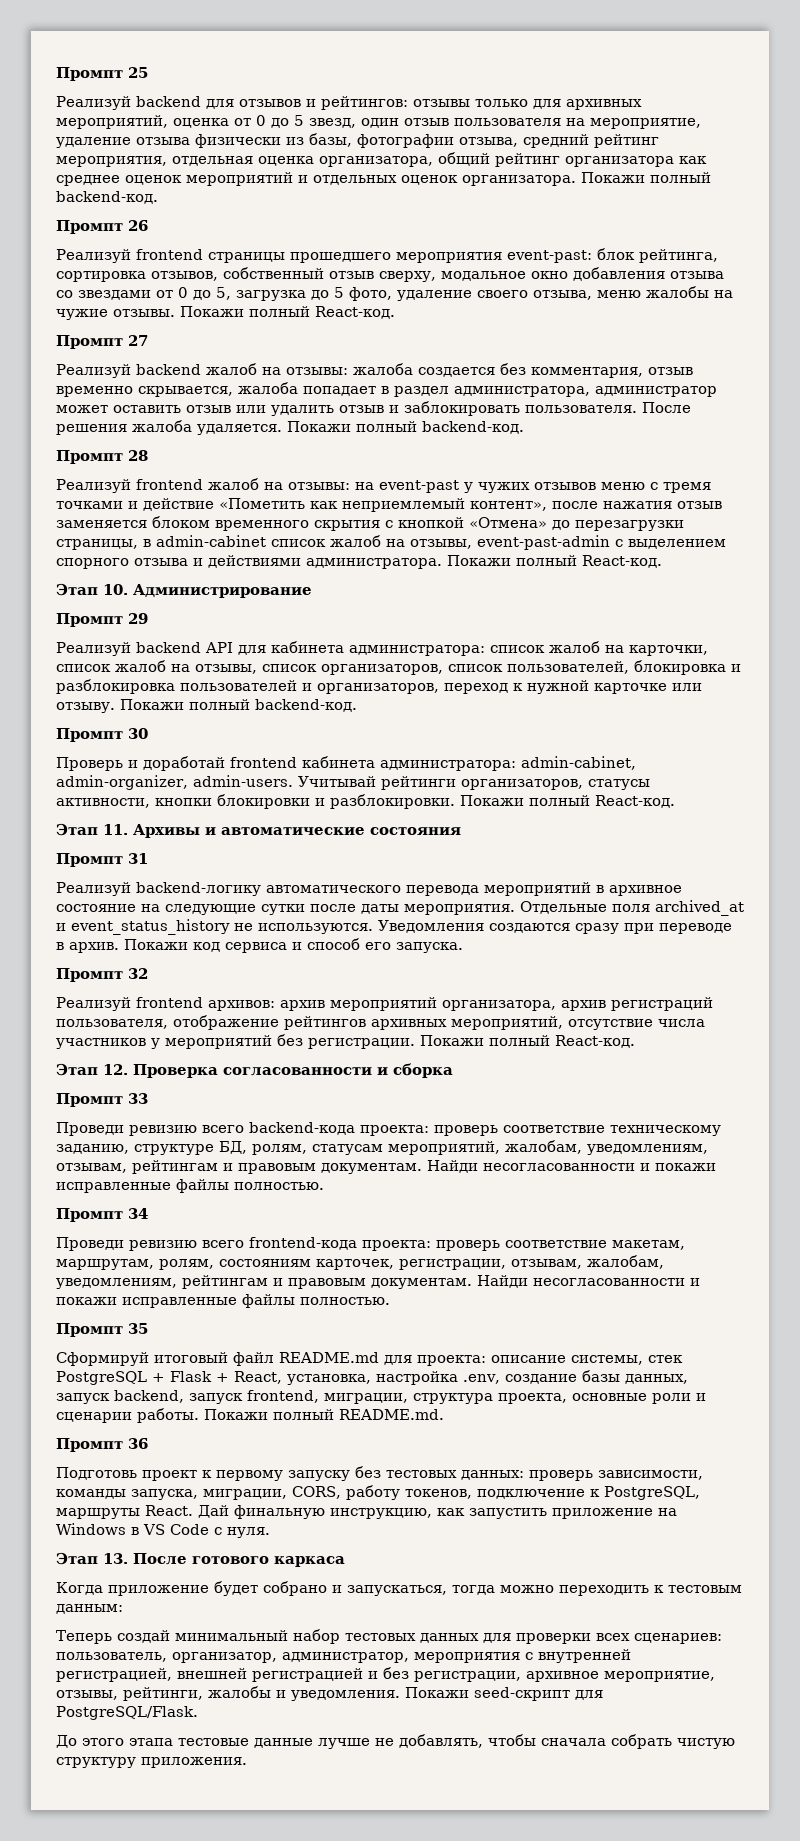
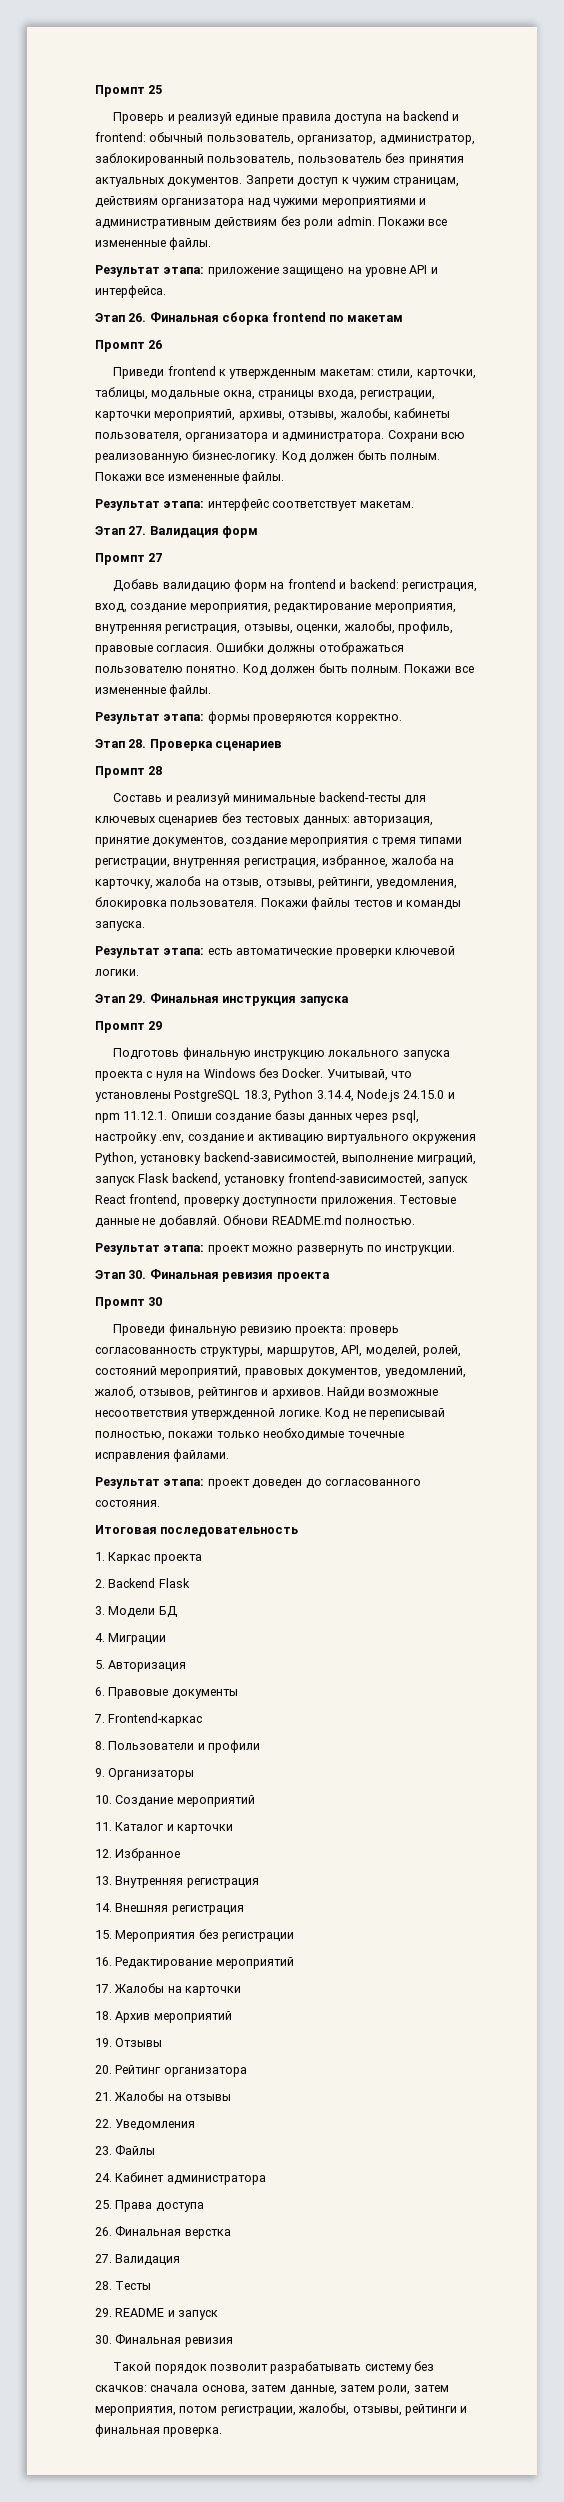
- Реализуй backend для отзывов и рейтингов: отзывы только для архивных мероприятий, оценка от 0 до 5 звезд, один отзыв пользователя на мероприятие, удаление отзыва физически из базы, фотографии отзыва, средний рейтинг мероприятия, отдельная оценка организатора, общий рейтинг организатора как среднее оценок мероприятий и отдельных оценок организатора. Покажи полный backend-код.
+ Проверь и реализуй единые правила доступа на backend и frontend: обычный пользователь, организатор, администратор, заблокированный пользователь, пользователь без принятия актуальных документов. Запрети доступ к чужим страницам, действиям организатора над чужими мероприятиями и административным действиям без роли admin. Покажи все измененные файлы.
+ Результат этапа: приложение защищено на уровне API и интерфейса.
+ Этап 26. Финальная сборка frontend по макетам
  Промпт 26
- Реализуй frontend страницы прошедшего мероприятия event-past: блок рейтинга, сортировка отзывов, собственный отзыв сверху, модальное окно добавления отзыва со звездами от 0 до 5, загрузка до 5 фото, удаление своего отзыва, меню жалобы на чужие отзывы. Покажи полный React-код.
+ Приведи frontend к утвержденным макетам: стили, карточки, таблицы, модальные окна, страницы входа, регистрации, карточки мероприятий, архивы, отзывы, жалобы, кабинеты пользователя, организатора и администратора. Сохрани всю реализованную бизнес-логику. Код должен быть полным. Покажи все измененные файлы.
+ Результат этапа: интерфейс соответствует макетам.
+ Этап 27. Валидация форм
  Промпт 27
- Реализуй backend жалоб на отзывы: жалоба создается без комментария, отзыв временно скрывается, жалоба попадает в раздел администратора, администратор может оставить отзыв или удалить отзыв и заблокировать пользователя. После решения жалоба удаляется. Покажи полный backend-код.
+ Добавь валидацию форм на frontend и backend: регистрация, вход, создание мероприятия, редактирование мероприятия, внутренняя регистрация, отзывы, оценки, жалобы, профиль, правовые согласия. Ошибки должны отображаться пользователю понятно. Код должен быть полным. Покажи все измененные файлы.
+ Результат этапа: формы проверяются корректно.
+ Этап 28. Проверка сценариев
  Промпт 28
- Реализуй frontend жалоб на отзывы: на event-past у чужих отзывов меню с тремя точками и действие «Пометить как неприемлемый контент», после нажатия отзыв заменяется блоком временного скрытия с кнопкой «Отмена» до перезагрузки страницы, в admin-cabinet список жалоб на отзывы, event-past-admin с выделением спорного отзыва и действиями администратора. Покажи полный React-код.
- Этап 10. Администрирование
+ Составь и реализуй минимальные backend-тесты для ключевых сценариев без тестовых данных: авторизация, принятие документов, создание мероприятия с тремя типами регистрации, внутренняя регистрация, избранное, жалоба на карточку, жалоба на отзыв, отзывы, рейтинги, уведомления, блокировка пользователя. Покажи файлы тестов и команды запуска.
+ Результат этапа: есть автоматические проверки ключевой логики.
+ Этап 29. Финальная инструкция запуска
  Промпт 29
- Реализуй backend API для кабинета администратора: список жалоб на карточки, список жалоб на отзывы, список организаторов, список пользователей, блокировка и разблокировка пользователей и организаторов, переход к нужной карточке или отзыву. Покажи полный backend-код.
+ Подготовь финальную инструкцию локального запуска проекта с нуля на Windows без Docker. Учитывай, что установлены PostgreSQL 18.3, Python 3.14.4, Node.js 24.15.0 и npm 11.12.1. Опиши создание базы данных через psql, настройку .env, создание и активацию виртуального окружения Python, установку backend-зависимостей, выполнение миграций, запуск Flask backend, установку frontend-зависимостей, запуск React frontend, проверку доступности приложения. Тестовые данные не добавляй. Обнови README.md полностью.
+ Результат этапа: проект можно развернуть по инструкции.
+ Этап 30. Финальная ревизия проекта
  Промпт 30
- Проверь и доработай frontend кабинета администратора: admin-cabinet, admin-organizer, admin-users. Учитывай рейтинги организаторов, статусы активности, кнопки блокировки и разблокировки. Покажи полный React-код.
- Этап 11. Архивы и автоматические состояния
- Промпт 31
- Реализуй backend-логику автоматического перевода мероприятий в архивное состояние на следующие сутки после даты мероприятия. Отдельные поля archived_at и event_status_history не используются. Уведомления создаются сразу при переводе в архив. Покажи код сервиса и способ его запуска.
- Промпт 32
- Реализуй frontend архивов: архив мероприятий организатора, архив регистраций пользователя, отображение рейтингов архивных мероприятий, отсутствие числа участников у мероприятий без регистрации. Покажи полный React-код.
- Этап 12. Проверка согласованности и сборка
- Промпт 33
- Проведи ревизию всего backend-кода проекта: проверь соответствие техническому заданию, структуре БД, ролям, статусам мероприятий, жалобам, уведомлениям, отзывам, рейтингам и правовым документам. Найди несогласованности и покажи исправленные файлы полностью.
- Промпт 34
- Проведи ревизию всего frontend-кода проекта: проверь соответствие макетам, маршрутам, ролям, состояниям карточек, регистрации, отзывам, жалобам, уведомлениям, рейтингам и правовым документам. Найди несогласованности и покажи исправленные файлы полностью.
- Промпт 35
- Сформируй итоговый файл README.md для проекта: описание системы, стек PostgreSQL + Flask + React, установка, настройка .env, создание базы данных, запуск backend, запуск frontend, миграции, структура проекта, основные роли и сценарии работы. Покажи полный README.md.
- Промпт 36
- Подготовь проект к первому запуску без тестовых данных: проверь зависимости, команды запуска, миграции, CORS, работу токенов, подключение к PostgreSQL, маршруты React. Дай финальную инструкцию, как запустить приложение на Windows в VS Code с нуля.
- Этап 13. После готового каркаса
- Когда приложение будет собрано и запускаться, тогда можно переходить к тестовым данным:
- Теперь создай минимальный набор тестовых данных для проверки всех сценариев: пользователь, организатор, администратор, мероприятия с внутренней регистрацией, внешней регистрацией и без регистрации, архивное мероприятие, отзывы, рейтинги, жалобы и уведомления. Покажи seed-скрипт для PostgreSQL/Flask.
- До этого этапа тестовые данные лучше не добавлять, чтобы сначала собрать чистую структуру приложения.
+ Проведи финальную ревизию проекта: проверь согласованность структуры, маршрутов, API, моделей, ролей, состояний мероприятий, правовых документов, уведомлений, жалоб, отзывов, рейтингов и архивов. Найди возможные несоответствия утвержденной логике. Код не переписывай полностью, покажи только необходимые точечные исправления файлами.
+ Результат этапа: проект доведен до согласованного состояния.
+ Итоговая последовательность
+ 1. Каркас проекта
+ 2. Backend Flask
+ 3. Модели БД
+ 4. Миграции
+ 5. Авторизация
+ 6. Правовые документы
+ 7. Frontend-каркас
+ 8. Пользователи и профили
+ 9. Организаторы
+ 10. Создание мероприятий
+ 11. Каталог и карточки
+ 12. Избранное
+ 13. Внутренняя регистрация
+ 14. Внешняя регистрация
+ 15. Мероприятия без регистрации
+ 16. Редактирование мероприятий
+ 17. Жалобы на карточки
+ 18. Архив мероприятий
+ 19. Отзывы
+ 20. Рейтинг организатора
+ 21. Жалобы на отзывы
+ 22. Уведомления
+ 23. Файлы
+ 24. Кабинет администратора
+ 25. Права доступа
+ 26. Финальная верстка
+ 27. Валидация
+ 28. Тесты
+ 29. README и запуск
+ 30. Финальная ревизия
+ Такой порядок позволит разрабатывать систему без скачков: сначала основа, затем данные, затем роли, затем мероприятия, потом регистрации, жалобы, отзывы, рейтинги и финальная проверка.

